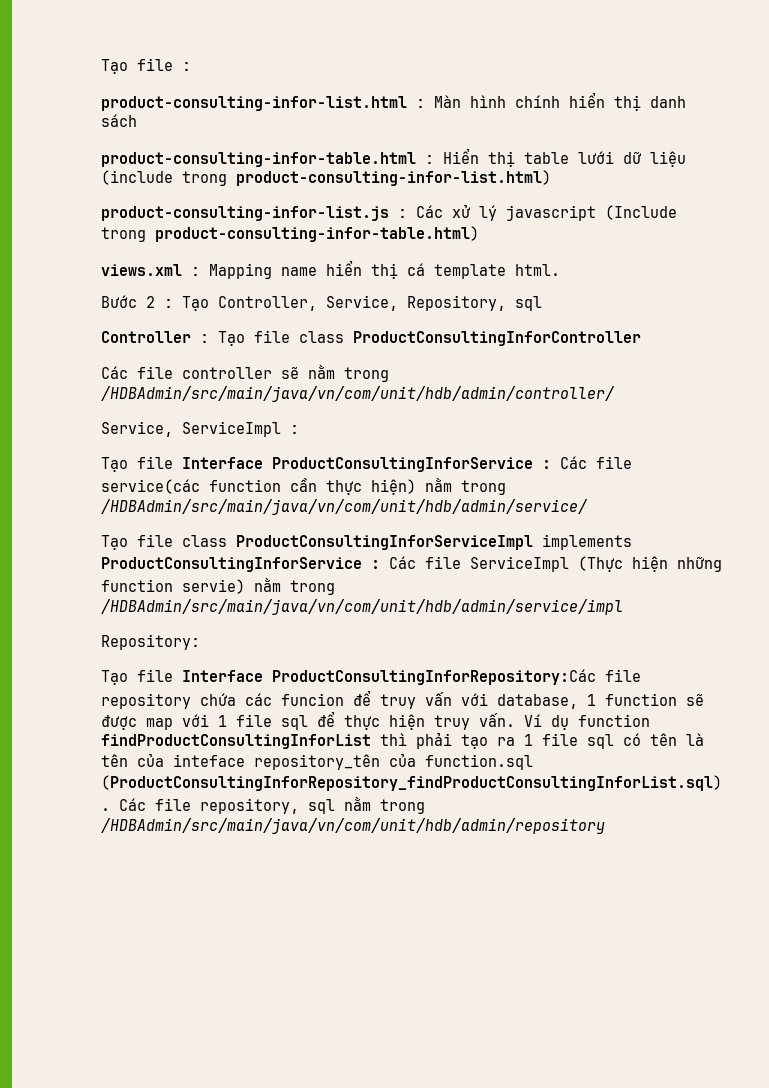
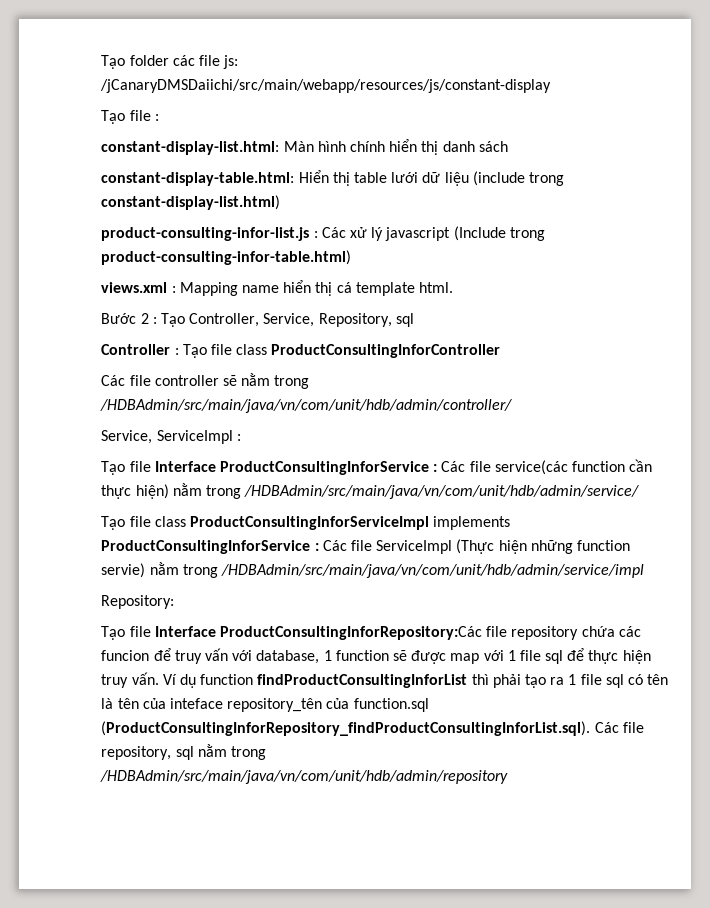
+ Tạo folder các file js: /jCanaryDMSDaiichi/src/main/webapp/resources/js/constant-display
- product-consulting-infor-list.html : Màn hình chính hiển thị danh sách
+ constant-display-list.html: Màn hình chính hiển thị danh sách
- product-consulting-infor-table.html : Hiển thị table lưới dữ liệu (include trong product-consulting-infor-list.html)
+ constant-display-table.html: Hiển thị table lưới dữ liệu (include trong constant-display-list.html)

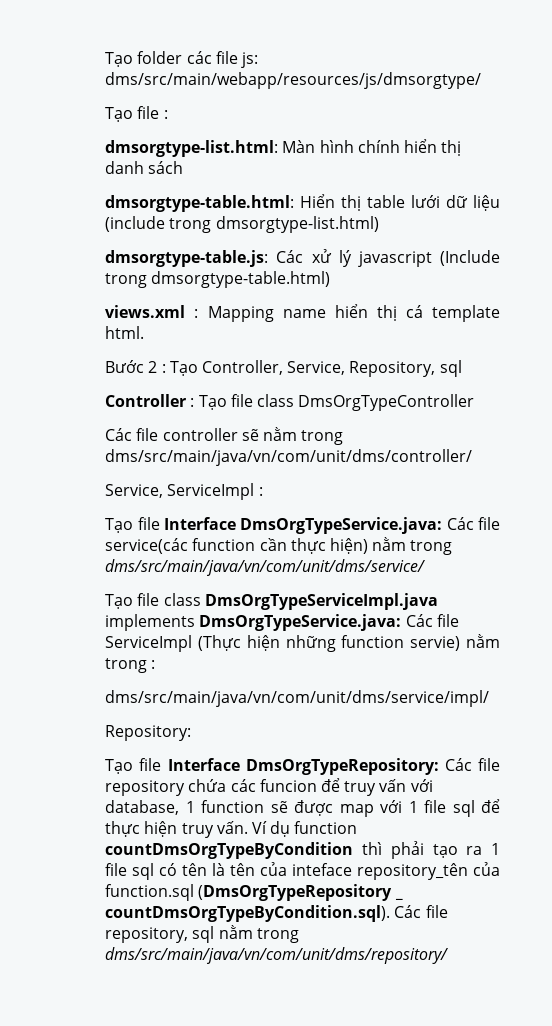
- Tạo folder các file js: /jCanaryDMSDaiichi/src/main/webapp/resources/js/constant-display
+ Tạo folder các file js: dms/src/main/webapp/resources/js/dmsorgtype/
- constant-display-list.html: Màn hình chính hiển thị danh sách
+ dmsorgtype-list.html: Màn hình chính hiển thị danh sách
- constant-display-table.html: Hiển thị table lưới dữ liệu (include trong constant-display-list.html)
- product-consulting-infor-list.js : Các xử lý javascript (Include trong product-consulting-infor-table.html)
+ dmsorgtype-table.html: Hiển thị table lưới dữ liệu (include trong dmsorgtype-list.html)
+ dmsorgtype-table.js: Các xử lý javascript (Include trong dmsorgtype-table.html)
- Controller : Tạo file class ProductConsultingInforController
+ Controller : Tạo file class DmsOrgTypeController
- Các file controller sẽ nằm trong /HDBAdmin/src/main/java/vn/com/unit/hdb/admin/controller/
+ Các file controller sẽ nằm trong dms/src/main/java/vn/com/unit/dms/controller/
- Tạo file Interface ProductConsultingInforService : Các file service(các function cần thực hiện) nằm trong /HDBAdmin/src/main/java/vn/com/unit/hdb/admin/service/
- Tạo file class ProductConsultingInforServiceImpl implements ProductConsultingInforService : Các file ServiceImpl (Thực hiện những function servie) nằm trong /HDBAdmin/src/main/java/vn/com/unit/hdb/admin/service/impl
+ Tạo file Interface DmsOrgTypeService.java: Các file service(các function cần thực hiện) nằm trong dms/src/main/java/vn/com/unit/dms/service/
+ Tạo file class DmsOrgTypeServiceImpl.java implements DmsOrgTypeService.java: Các file ServiceImpl (Thực hiện những function servie) nằm trong :
+ dms/src/main/java/vn/com/unit/dms/service/impl/
- Tạo file Interface ProductConsultingInforRepository:Các file repository chứa các funcion để truy vấn với database, 1 function sẽ được map với 1 file sql để thực hiện truy vấn.
+ Tạo file Interface DmsOrgTypeRepository: Các file repository chứa các funcion để truy vấn với database, 1 function sẽ được map với 1 file sql để thực hiện truy vấn.
- Ví dụ function findProductConsultingInforList thì phải tạo ra 1 file sql có tên là tên của inteface repository_tên của function.sql (ProductConsultingInforRepository_findProductConsultingInforList.sql). Các file repository, sql nằm trong /HDBAdmin/src/main/java/vn/com/unit/hdb/admin/repository
+ Ví dụ function countDmsOrgTypeByCondition thì phải tạo ra 1 file sql có tên là tên của inteface repository_tên của function.sql (DmsOrgTypeRepository _ countDmsOrgTypeByCondition.sql). Các file repository, sql nằm trong dms/src/main/java/vn/com/unit/dms/repository/

